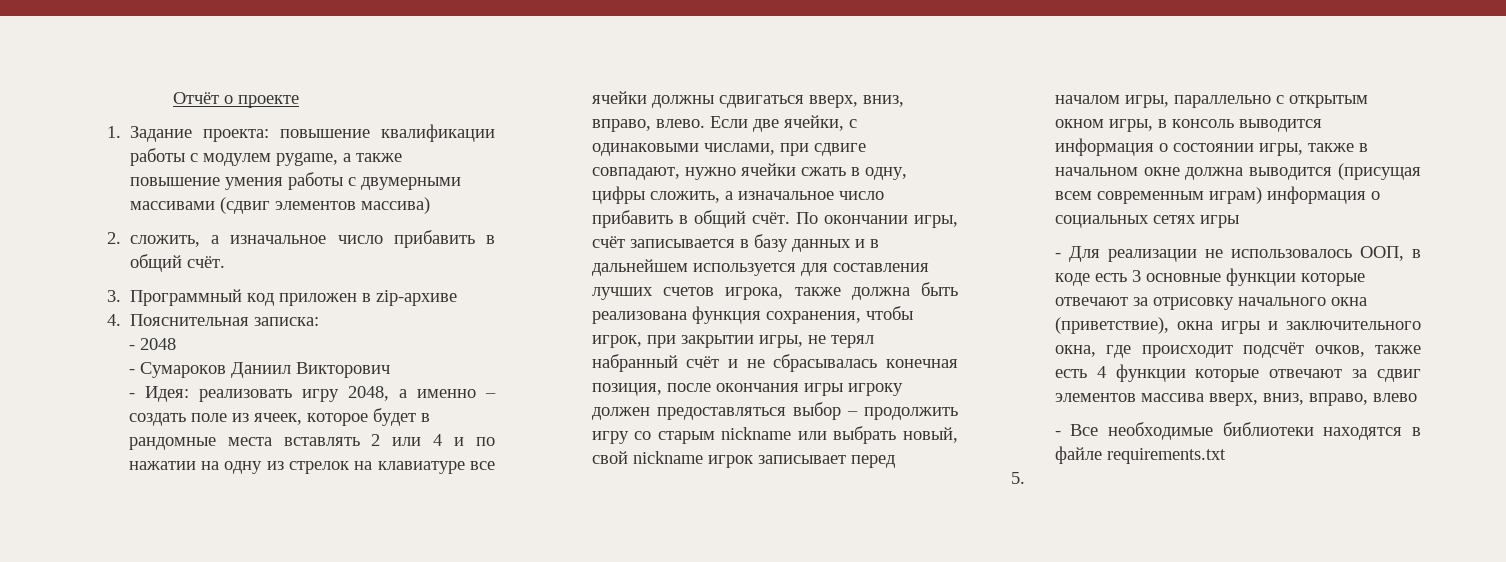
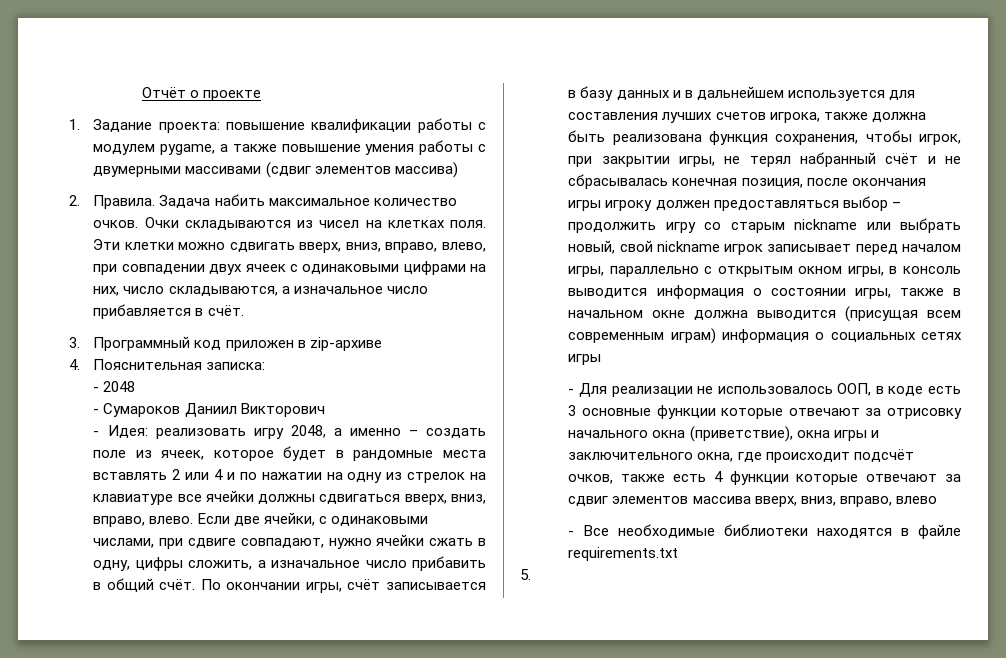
- 2. сложить, а изначальное число прибавить в общий счёт.
+ 2. Правила. Задача набить максимальное количество очков. Очки складываются из чисел на клетках поля. Эти клетки можно сдвигать вверх, вниз, вправо, влево, при совпадении двух ячеек с одинаковыми цифрами на них, число складываются, а изначальное число прибавляется в счёт.

